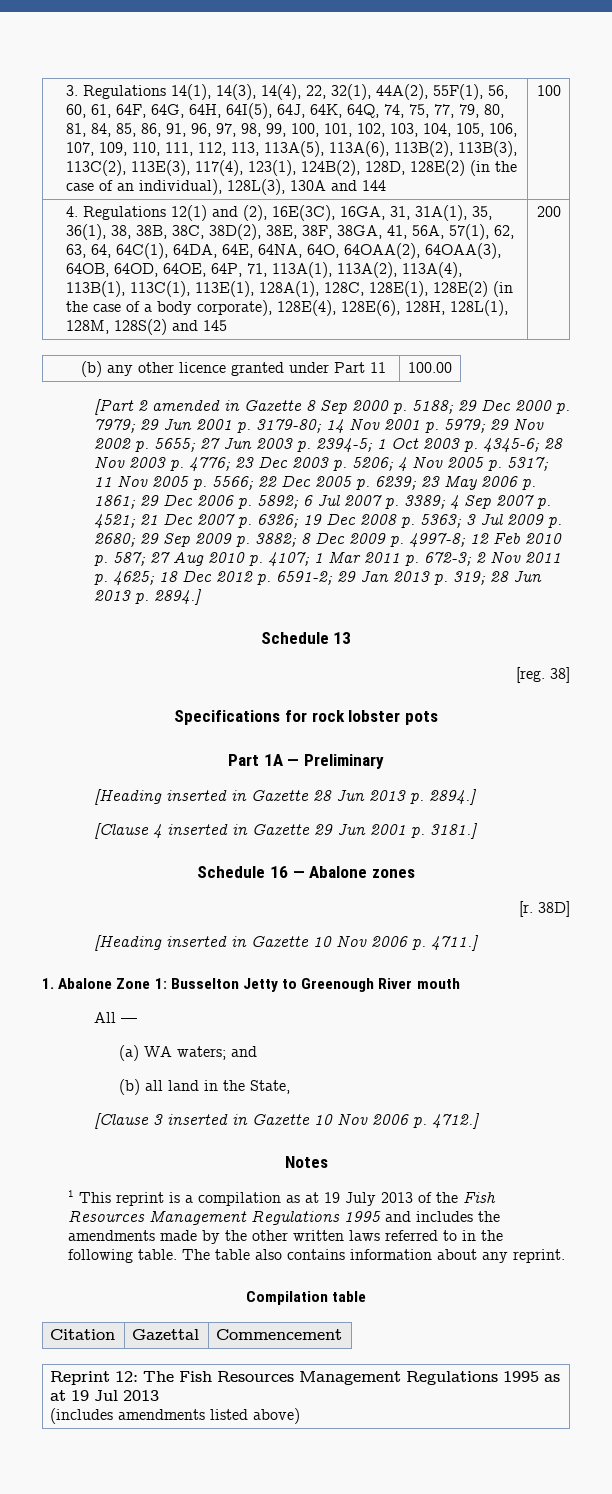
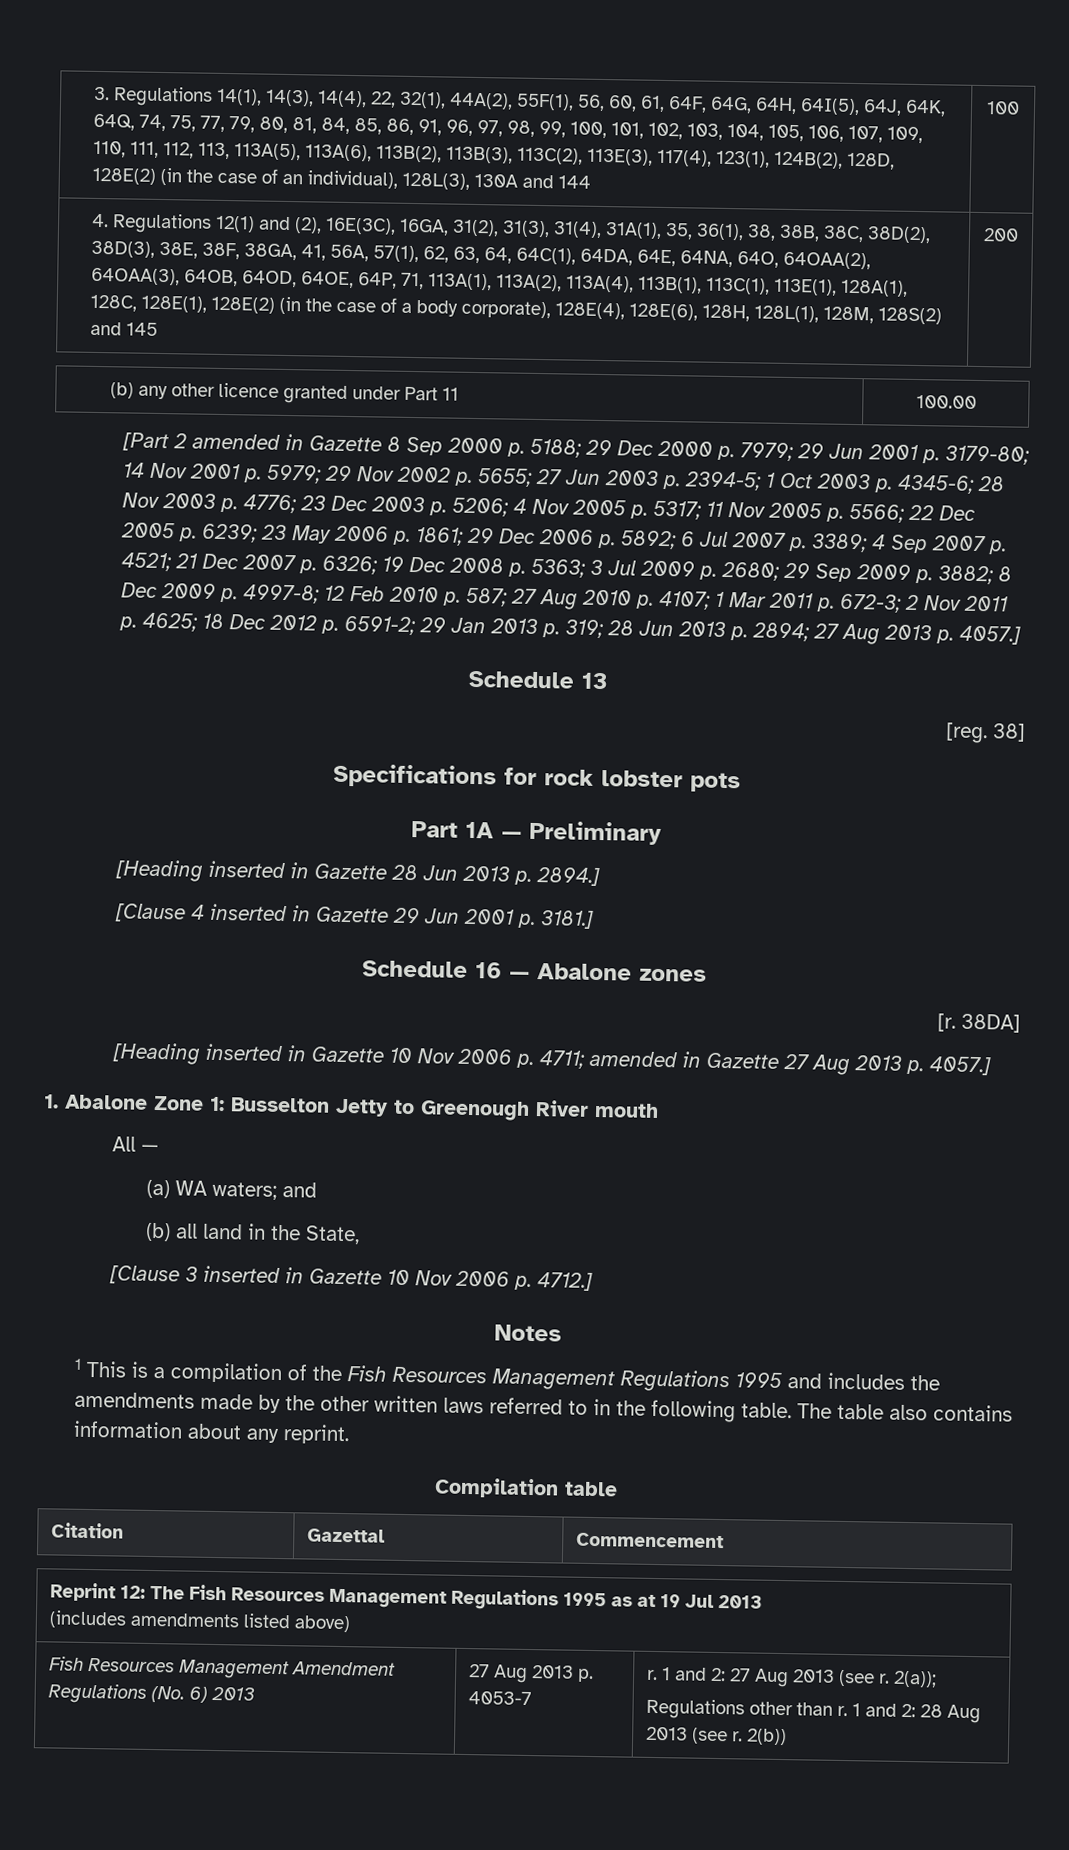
- 4. Regulations 12(1) and (2), 16E(3C), 16GA, 31, 31A(1), 35, 36(1), 38, 38B, 38C, 38D(2), 38E, 38F, 38GA, 41, 56A, 57(1), 62, 63, 64, 64C(1), 64DA, 64E, 64NA, 64O, 64OAA(2), 64OAA(3), 64OB, 64OD, 64OE, 64P, 71, 113A(1), 113A(2), 113A(4), 113B(1), 113C(1), 113E(1), 128A(1), 128C, 128E(1), 128E(2) (in the case of a body corporate), 128E(4), 128E(6), 128H, 128L(1), 128M, 128S(2) and 145
+ 4. Regulations 12(1) and (2), 16E(3C), 16GA, 31(2), 31(3), 31(4), 31A(1), 35, 36(1), 38, 38B, 38C, 38D(2), 38D(3), 38E, 38F, 38GA, 41, 56A, 57(1), 62, 63, 64, 64C(1), 64DA, 64E, 64NA, 64O, 64OAA(2), 64OAA(3), 64OB, 64OD, 64OE, 64P, 71, 113A(1), 113A(2), 113A(4), 113B(1), 113C(1), 113E(1), 128A(1), 128C, 128E(1), 128E(2) (in the case of a body corporate), 128E(4), 128E(6), 128H, 128L(1), 128M, 128S(2) and 145
- 29 Jan 2013 p. 319; 28 Jun 2013 p. 2894.]
+ 29 Jan 2013 p. 319; 28 Jun 2013 p. 2894; 27 Aug 2013 p. 4057.]
- 38D]
+ 38DA]
- [Heading inserted in Gazette 10 Nov 2006 p. 4711.]
+ [Heading inserted in Gazette 10 Nov 2006 p. 4711; amended in Gazette 27 Aug 2013 p. 4057.]
- 1 This reprint is a compilation as at 19 July 2013 of the Fish Resources Management Regulations 1995 and includes the amendments made by the other written laws referred to in the following table.
+ 1 This is a compilation of the Fish Resources Management Regulations 1995 and includes the amendments made by the other written laws referred to in the following table.
+ Fish Resources Management Amendment Regulations (No. 6) 2013 | 27 Aug 2013 p. 4053-7 | r. 1 and 2: 27 Aug 2013 (see r. 2(a));
+ Regulations other than r. 1 and 2: 28 Aug 2013 (see r. 2(b))

